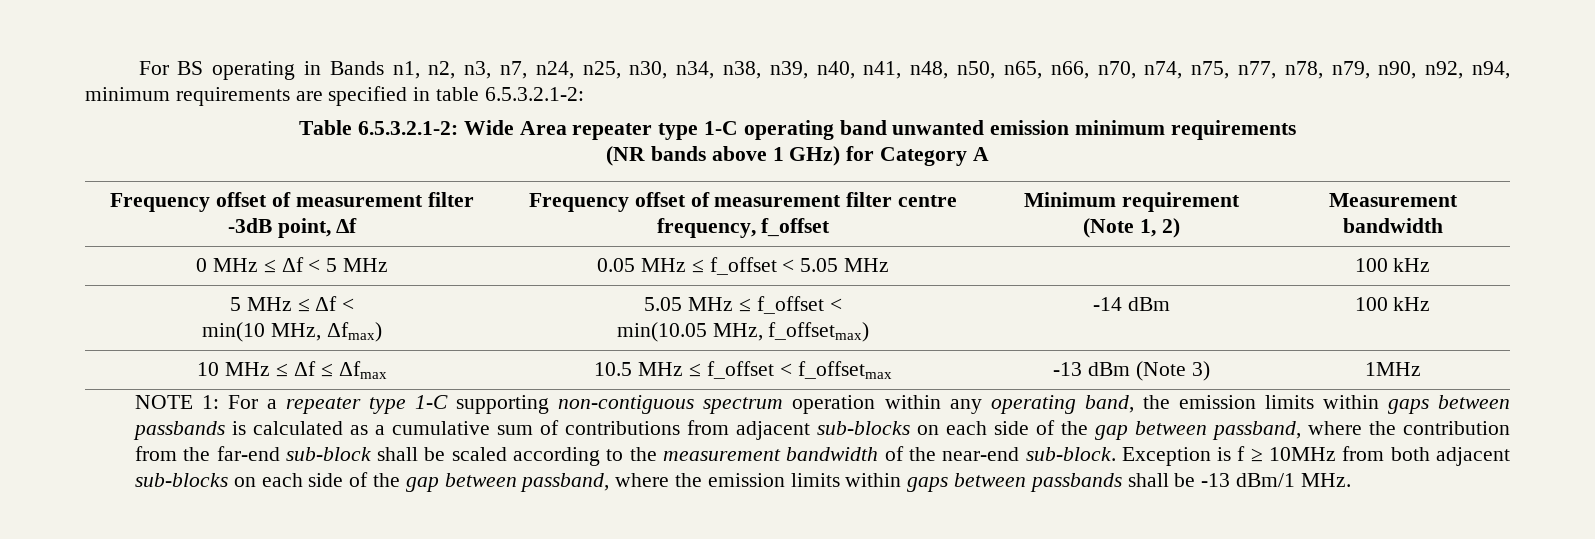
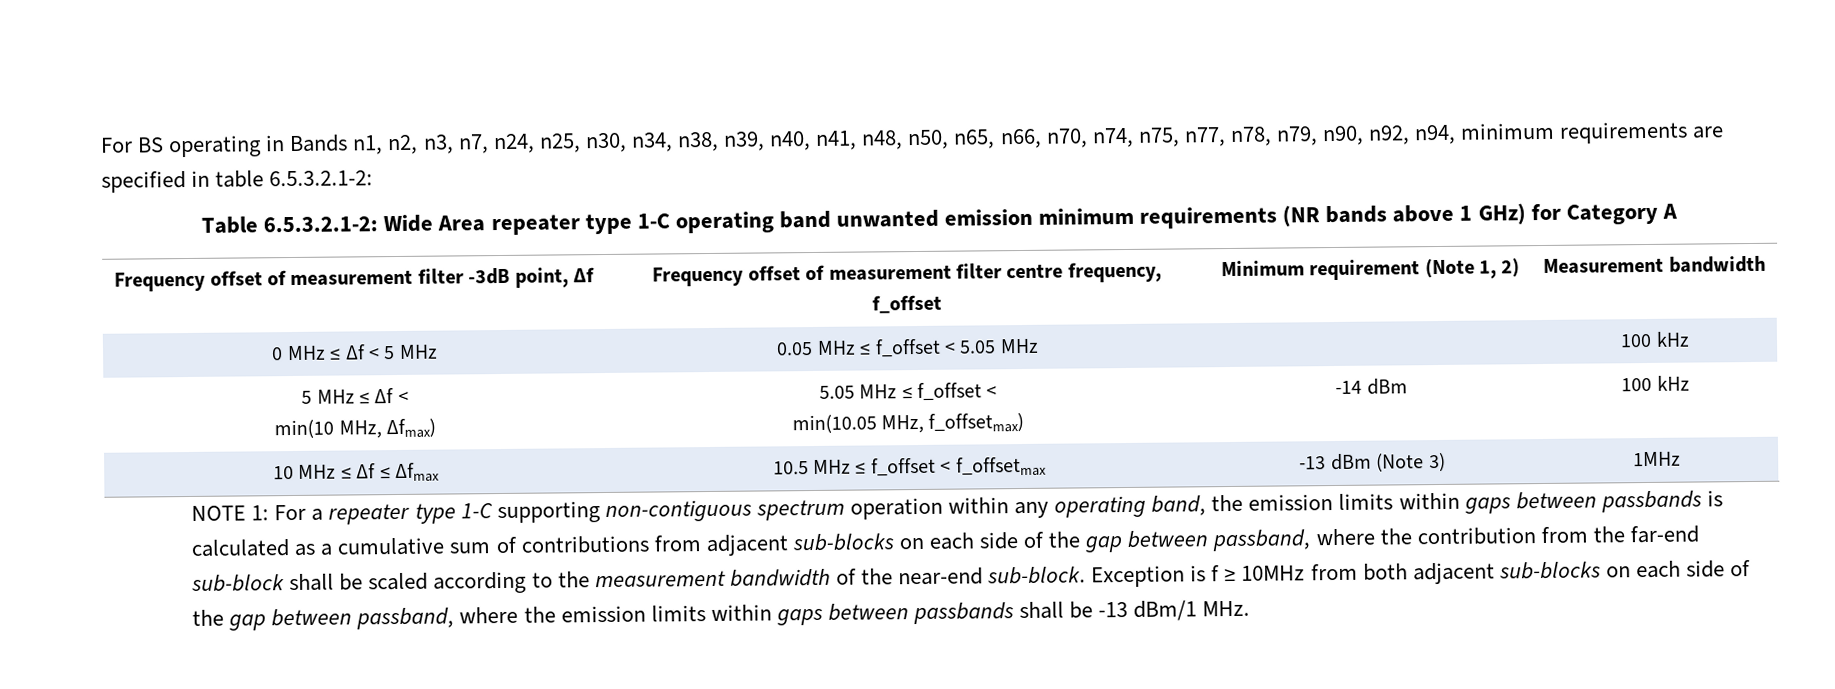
- Table 6.5.3.2.1-2: Wide Area repeater type 1-C operating band unwanted emission minimum requirements
- (NR bands above 1 GHz) for Category A
+ Table 6.5.3.2.1-2: Wide Area repeater type 1-C operating band unwanted emission minimum requirements (NR bands above 1 GHz) for Category A

